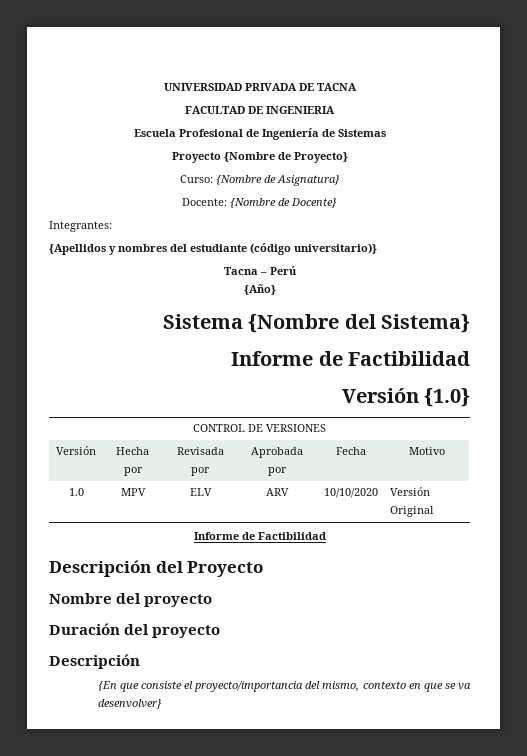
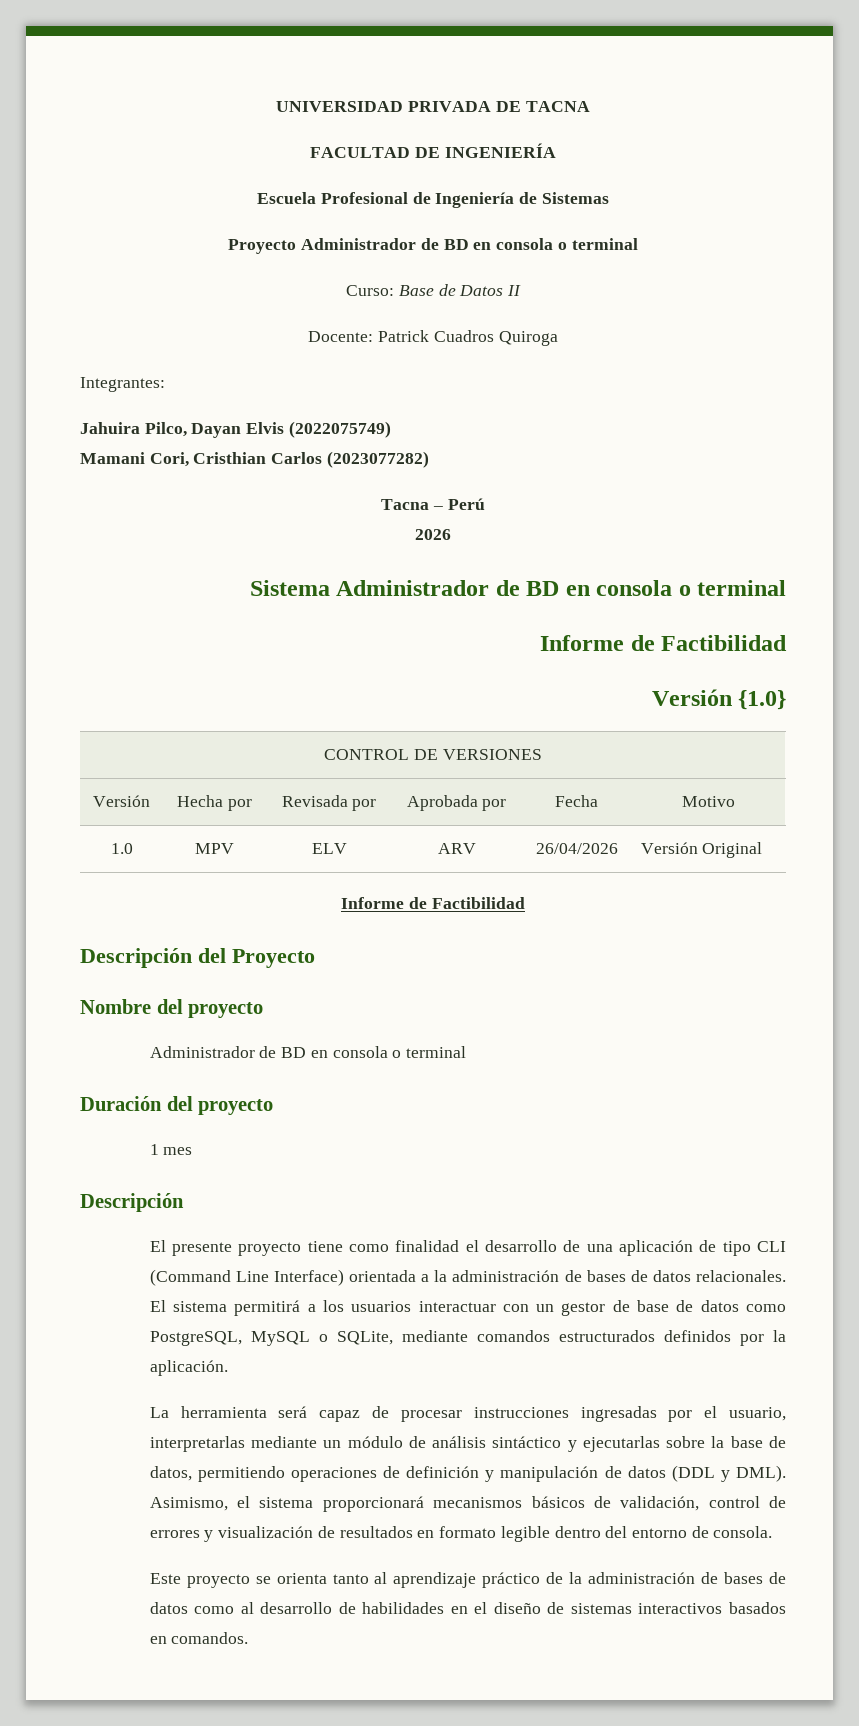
- FACULTAD DE INGENIERIA
+ FACULTAD DE INGENIERÍA
- Proyecto {Nombre de Proyecto}
- Curso: {Nombre de Asignatura}
- Docente: {Nombre de Docente}
+ Proyecto Administrador de BD en consola o terminal
+ Curso: Base de Datos II
+ Docente: Patrick Cuadros Quiroga
  Integrantes:
- {Apellidos y nombres del estudiante (código universitario)}
+ Jahuira Pilco, Dayan Elvis (2022075749)
+ Mamani Cori, Cristhian Carlos (2023077282)
- {Año}
+ 2026
- Sistema {Nombre del Sistema}
+ Sistema Administrador de BD en consola o terminal
- 1.0 | MPV | ELV | ARV | 10/10/2020 | Versión Original
+ 1.0 | MPV | ELV | ARV | 26/04/2026 | Versión Original
  Nombre del proyecto
+ Administrador de BD en consola o terminal
+ 1 mes
- {En que consiste el proyecto/importancia del mismo, contexto en que se va desenvolver}
+ El presente proyecto tiene como finalidad el desarrollo de una aplicación de tipo CLI (Command Line Interface) orientada a la administración de bases de datos relacionales. El sistema permitirá a los usuarios interactuar con un gestor de base de datos como PostgreSQL, MySQL o SQLite, mediante comandos estructurados definidos por la aplicación.
+ La herramienta será capaz de procesar instrucciones ingresadas por el usuario, interpretarlas mediante un módulo de análisis sintáctico y ejecutarlas sobre la base de datos, permitiendo operaciones de definición y manipulación de datos (DDL y DML). Asimismo, el sistema proporcionará mecanismos básicos de validación, control de errores y visualización de resultados en formato legible dentro del entorno de consola.
+ Este proyecto se orienta tanto al aprendizaje práctico de la administración de bases de datos como al desarrollo de habilidades en el diseño de sistemas interactivos basados en comandos.

